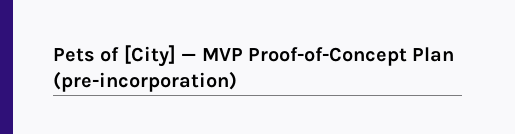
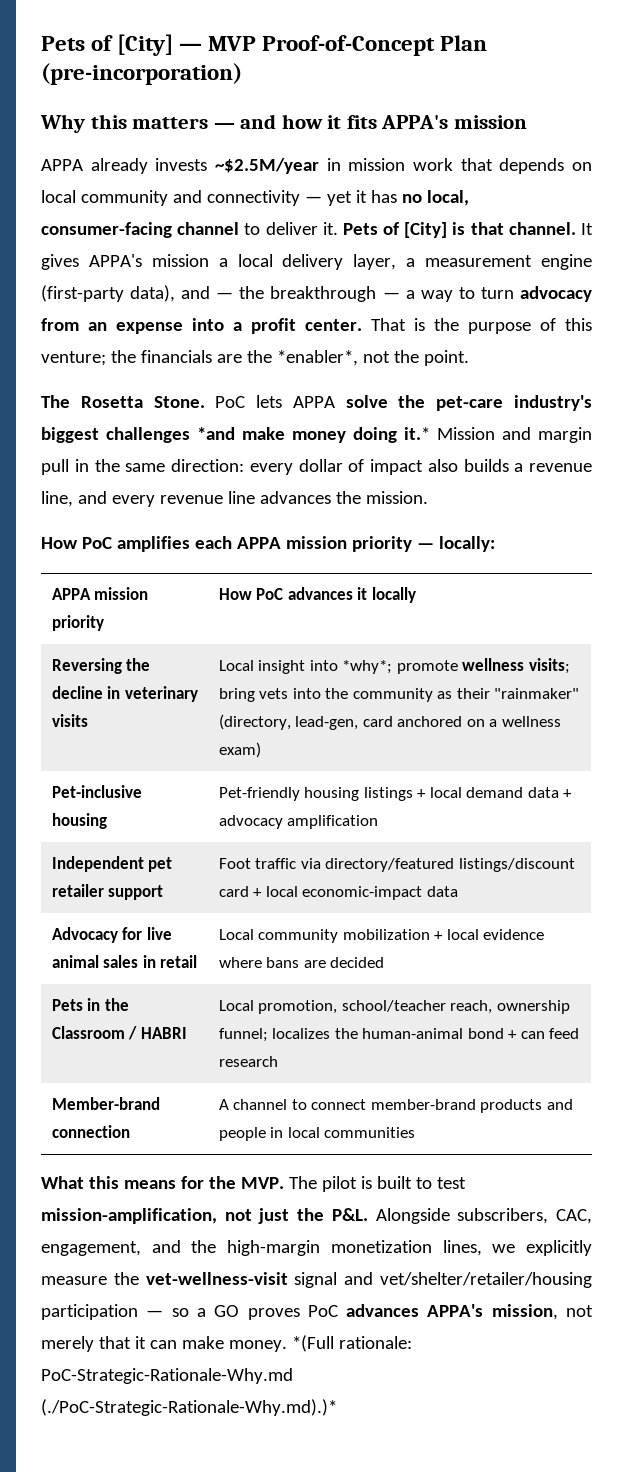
+ Why this matters — and how it fits APPA's mission
+ APPA already invests ~$2.5M/year in mission work that depends on local community and connectivity — yet it has no local, consumer-facing channel to deliver it. Pets of [City] is that channel. It gives APPA's mission a local delivery layer, a measurement engine (first-party data), and — the breakthrough — a way to turn advocacy from an expense into a profit center. That is the purpose of this venture; the financials are the *enabler*, not the point.
+ The Rosetta Stone. PoC lets APPA solve the pet-care industry's biggest challenges *and make money doing it.* Mission and margin pull in the same direction: every dollar of impact also builds a revenue line, and every revenue line advances the mission.
+ How PoC amplifies each APPA mission priority — locally:
+ APPA mission priority | How PoC advances it locally
+ Reversing the decline in veterinary visits | Local insight into *why*; promote wellness visits; bring vets into the community as their "rainmaker" (directory, lead-gen, card anchored on a wellness exam)
+ Pet-inclusive housing | Pet-friendly housing listings + local demand data + advocacy amplification
+ Independent pet retailer support | Foot traffic via directory/featured listings/discount card + local economic-impact data
+ Advocacy for live animal sales in retail | Local community mobilization + local evidence where bans are decided
+ Pets in the Classroom / HABRI | Local promotion, school/teacher reach, ownership funnel; localizes the human-animal bond + can feed research
+ Member-brand connection | A channel to connect member-brand products and people in local communities
+ What this means for the MVP. The pilot is built to test mission-amplification, not just the P&L. Alongside subscribers, CAC, engagement, and the high-margin monetization lines, we explicitly measure the vet-wellness-visit signal and vet/shelter/retailer/housing participation — so a GO proves PoC advances APPA's mission, not merely that it can make money. *(Full rationale: PoC-Strategic-Rationale-Why.md (./PoC-Strategic-Rationale-Why.md).)*

